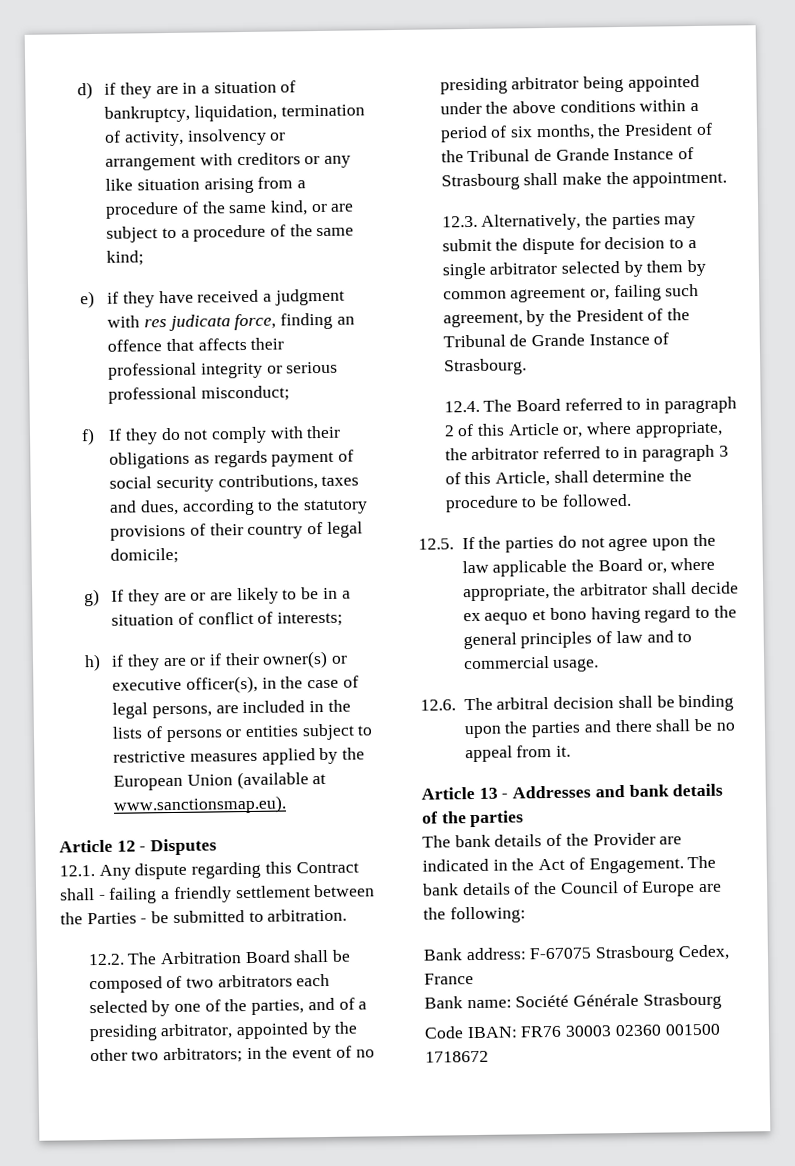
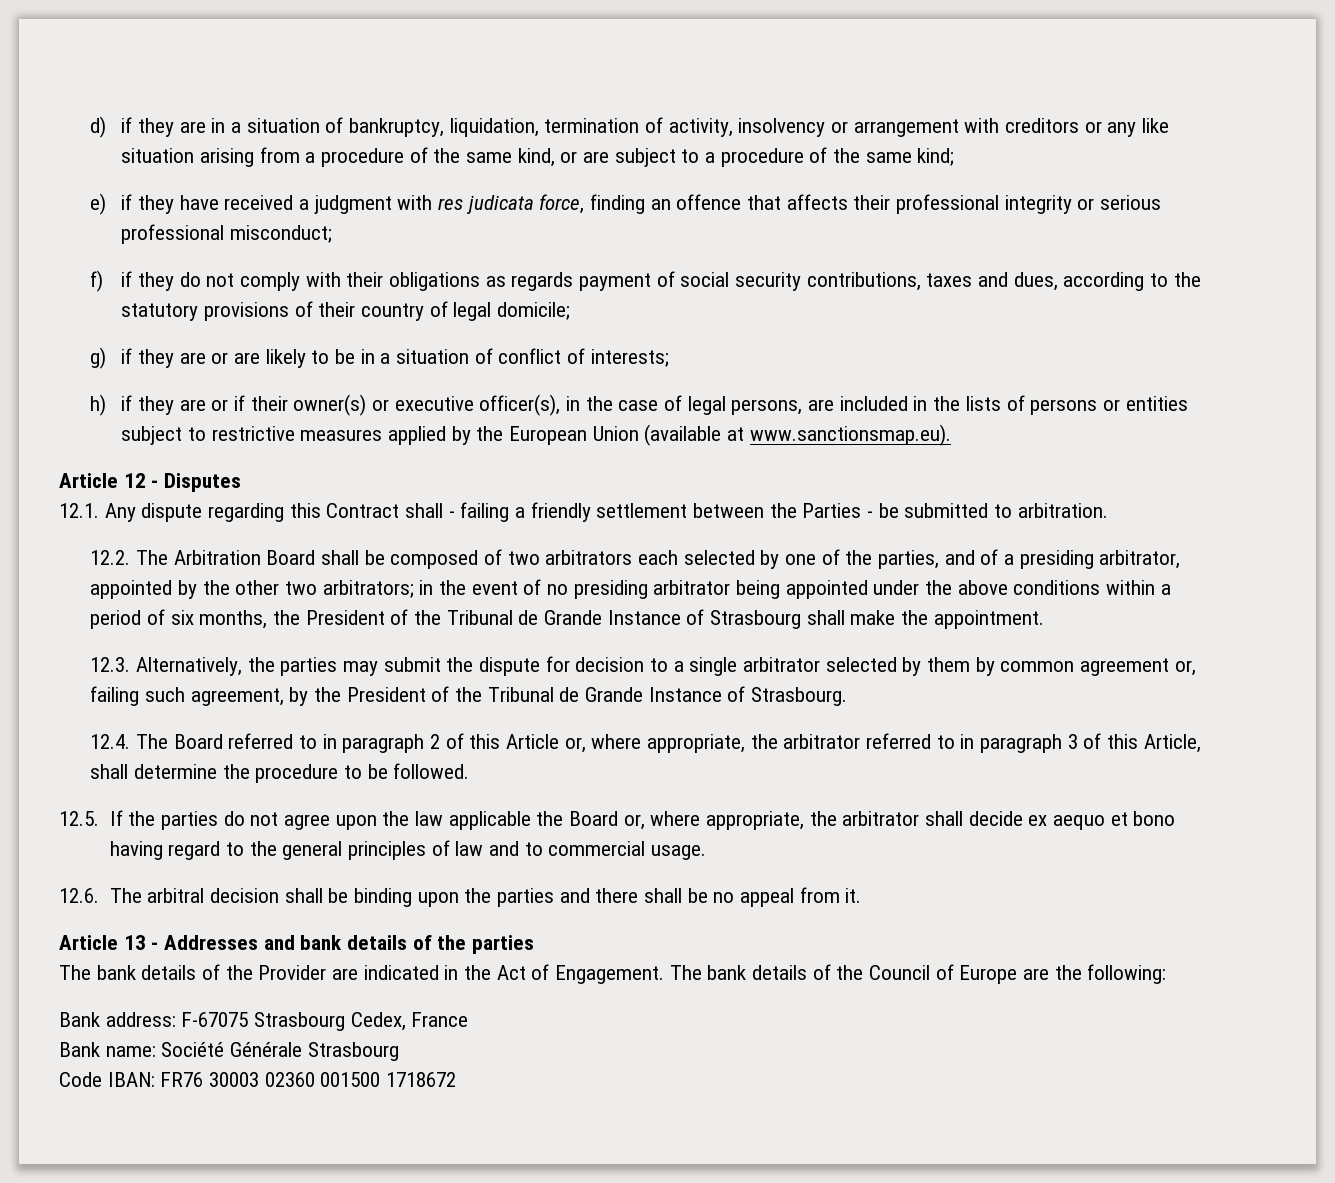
- f) If they do not comply with their obligations as regards payment of social security contributions, taxes and dues, according to the statutory provisions of their country of legal domicile;
+ f) if they do not comply with their obligations as regards payment of social security contributions, taxes and dues, according to the statutory provisions of their country of legal domicile;
- g) If they are or are likely to be in a situation of conflict of interests;
+ g) if they are or are likely to be in a situation of conflict of interests;

